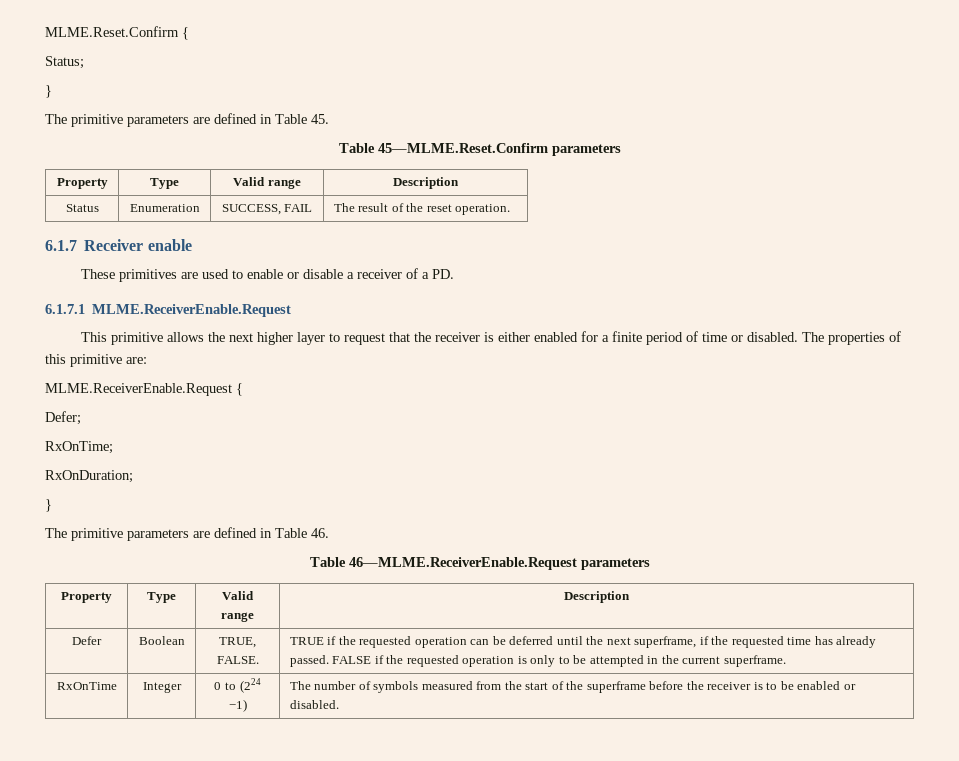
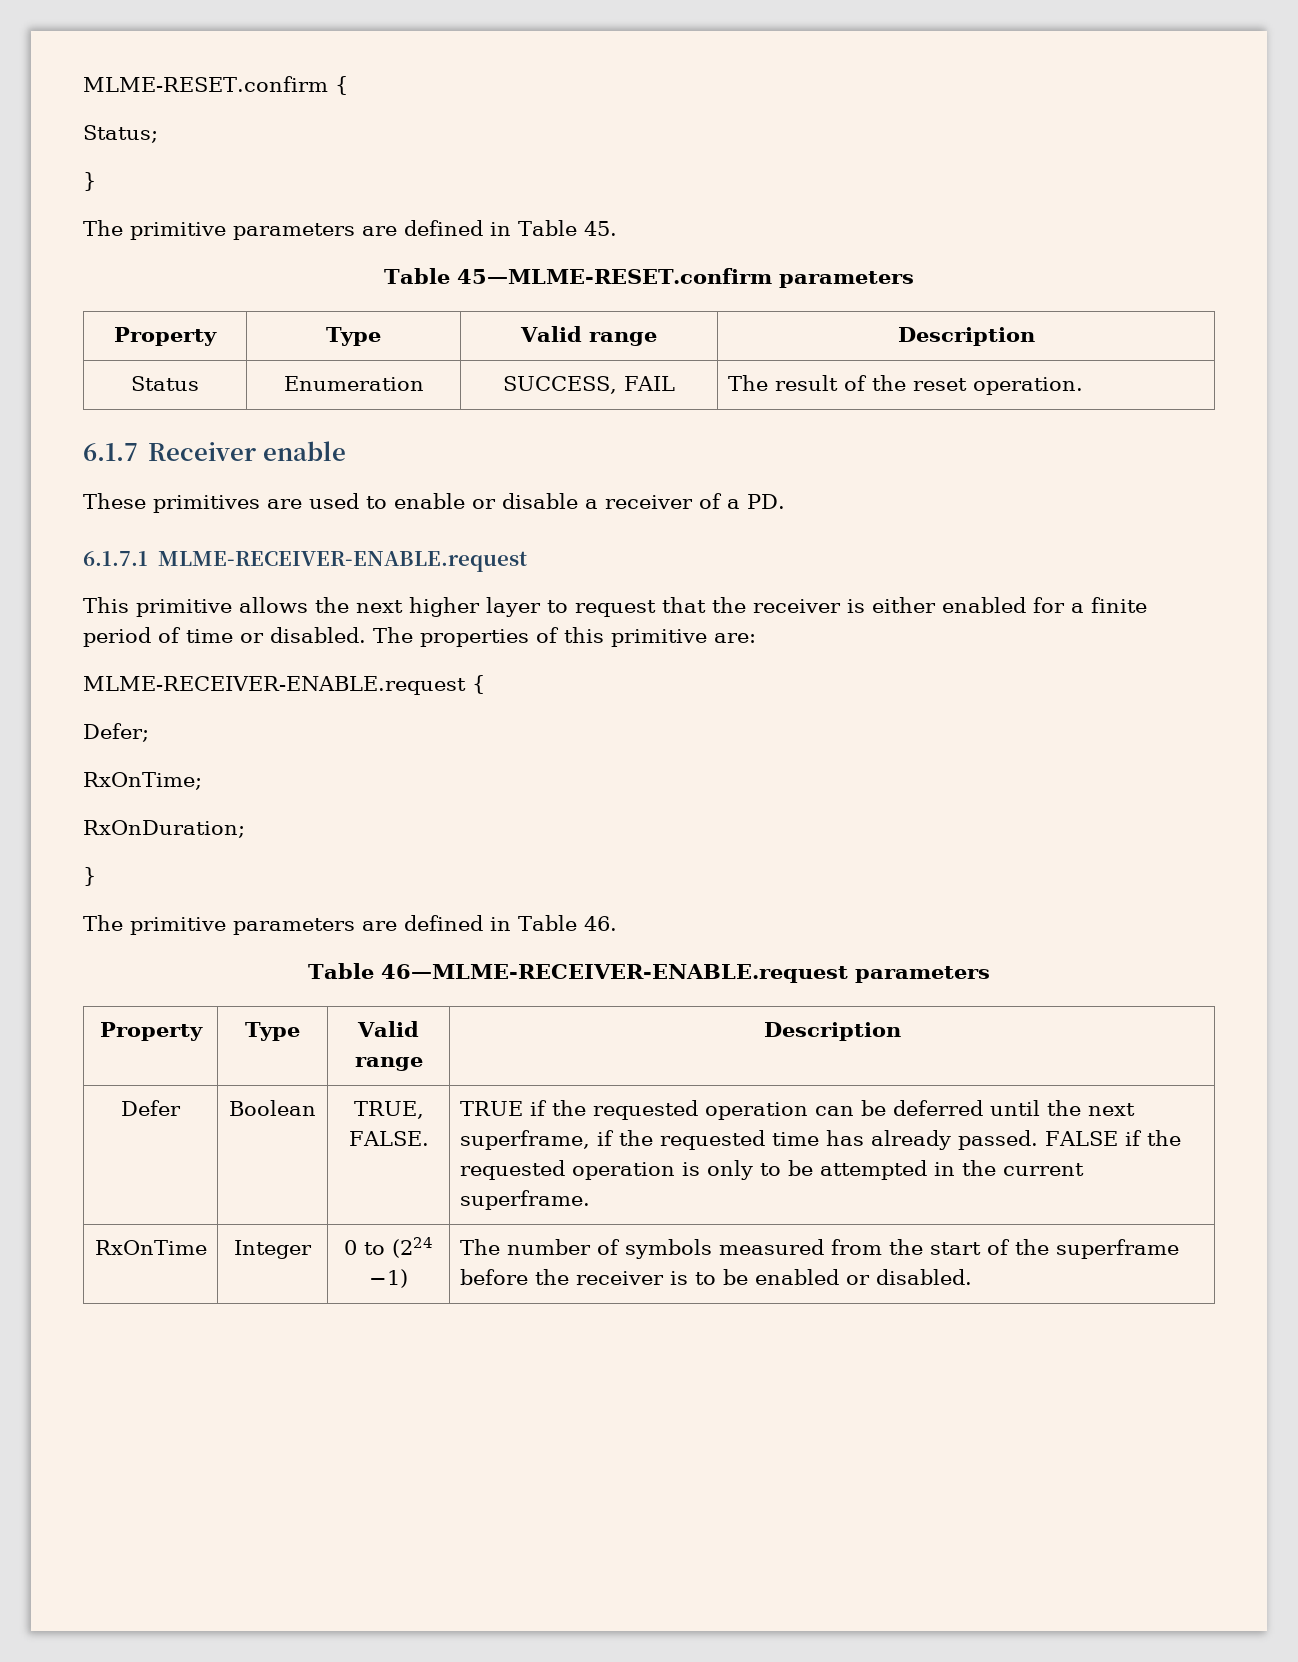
- MLME.Reset.Confirm {
+ MLME-RESET.confirm {
- Table 45—MLME.Reset.Confirm parameters
+ Table 45—MLME-RESET.confirm parameters
- 6.1.7.1 MLME.ReceiverEnable.Request
+ 6.1.7.1 MLME-RECEIVER-ENABLE.request
- MLME.ReceiverEnable.Request {
+ MLME-RECEIVER-ENABLE.request {
- Table 46—MLME.ReceiverEnable.Request parameters
+ Table 46—MLME-RECEIVER-ENABLE.request parameters

